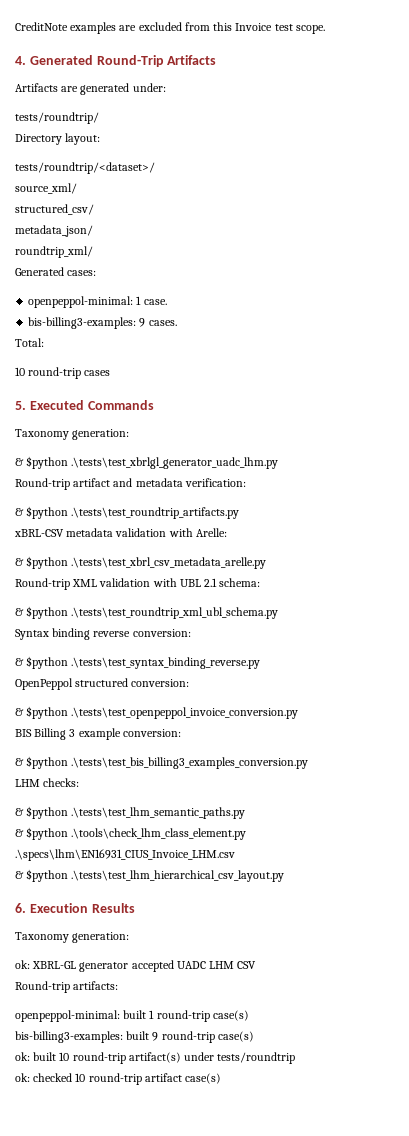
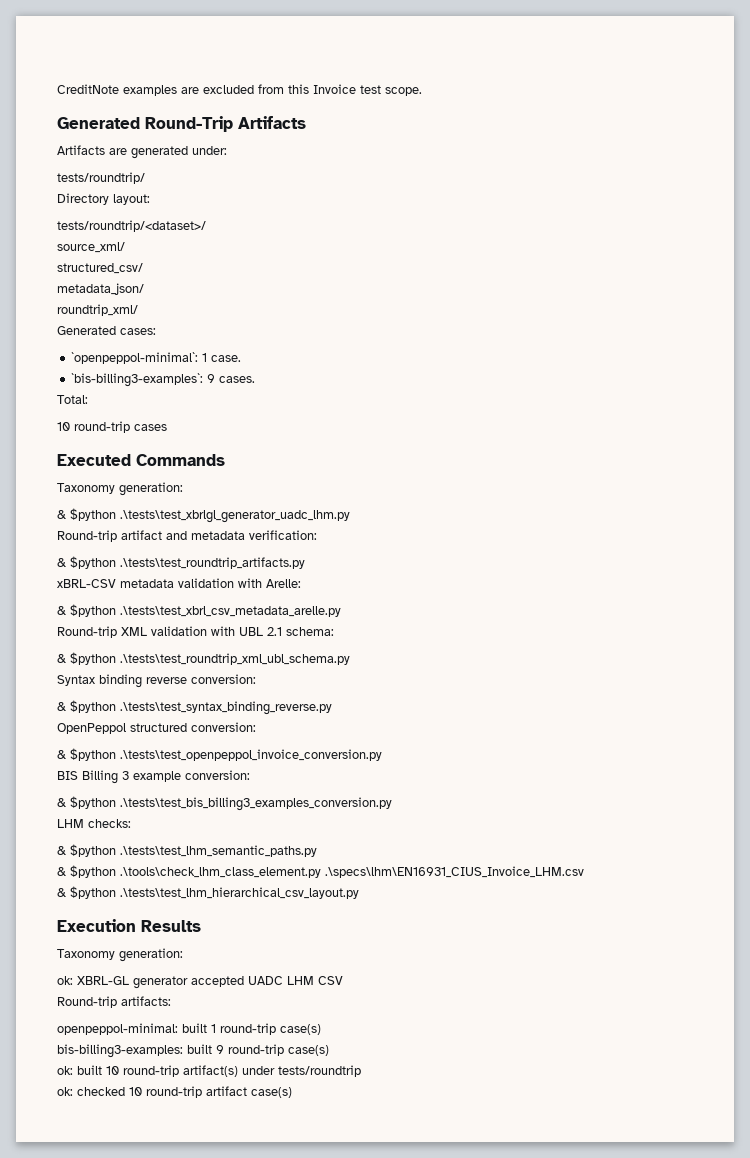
- 4. Generated Round-Trip Artifacts
+ Generated Round-Trip Artifacts
- openpeppol-minimal: 1 case.
+ `openpeppol-minimal`: 1 case.
- bis-billing3-examples: 9 cases.
+ `bis-billing3-examples`: 9 cases.
- 5. Executed Commands
+ Executed Commands
- 6. Execution Results
+ Execution Results

